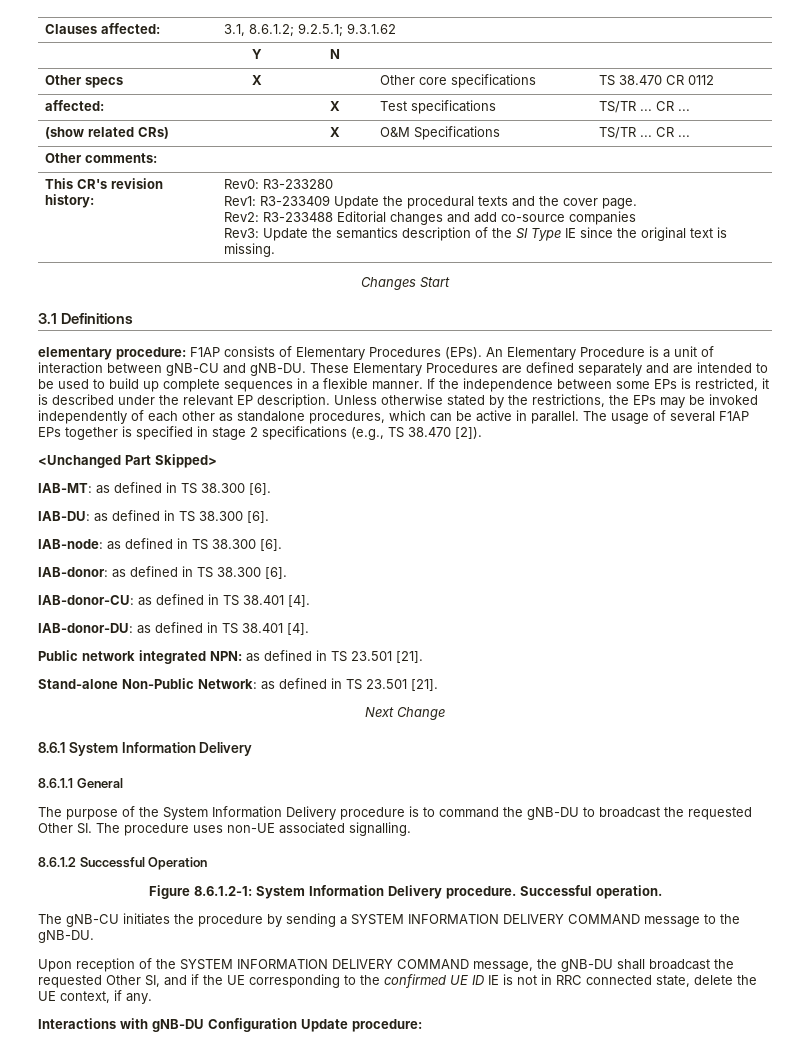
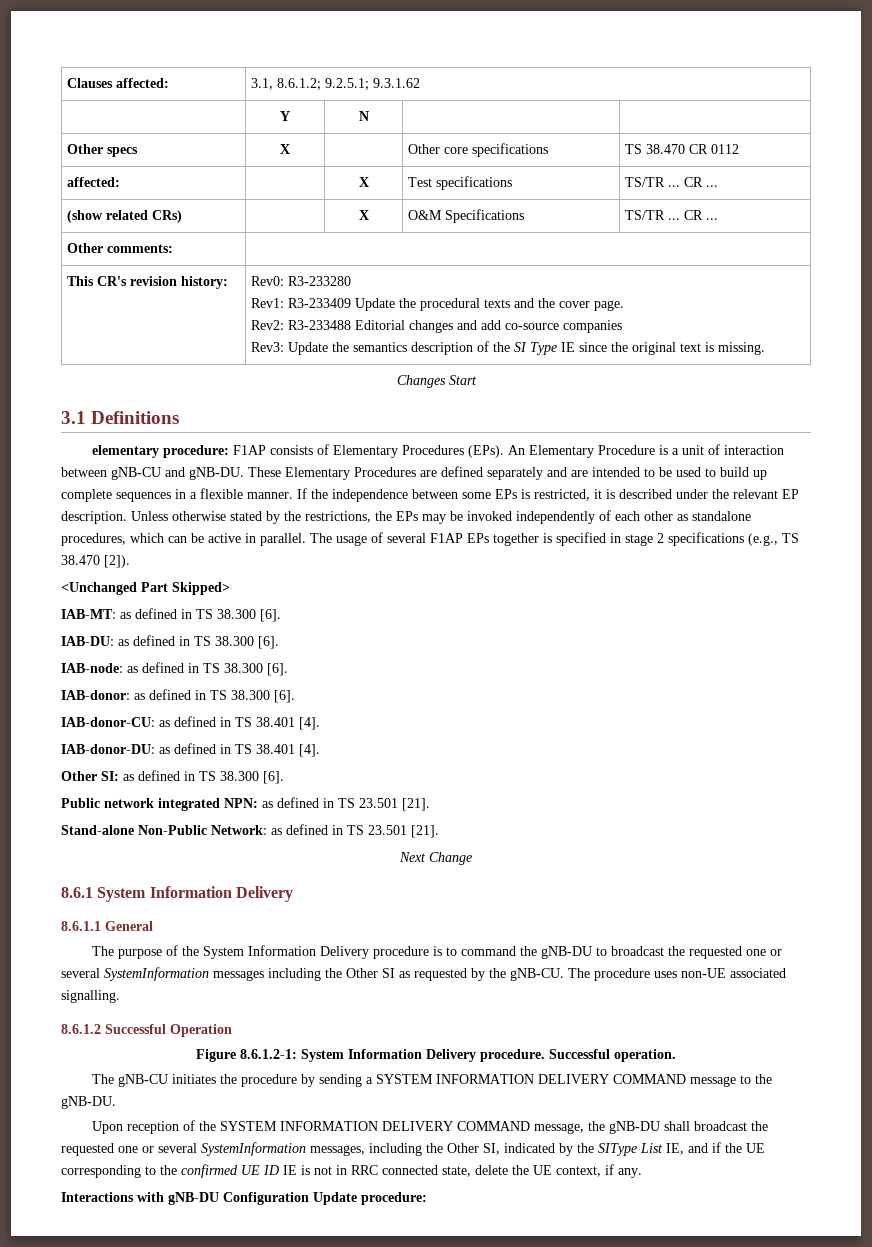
+ Other SI: as defined in TS 38.300 [6].
- The purpose of the System Information Delivery procedure is to command the gNB-DU to broadcast the requested Other SI. The procedure uses non-UE associated signalling.
+ The purpose of the System Information Delivery procedure is to command the gNB-DU to broadcast the requested one or several SystemInformation messages including the Other SI as requested by the gNB-CU. The procedure uses non-UE associated signalling.
- Upon reception of the SYSTEM INFORMATION DELIVERY COMMAND message, the gNB-DU shall broadcast the requested Other SI, and if the UE corresponding to the confirmed UE ID IE is not in RRC connected state, delete the UE context, if any.
+ Upon reception of the SYSTEM INFORMATION DELIVERY COMMAND message, the gNB-DU shall broadcast the requested one or several SystemInformation messages, including the Other SI, indicated by the SIType List IE, and if the UE corresponding to the confirmed UE ID IE is not in RRC connected state, delete the UE context, if any.

